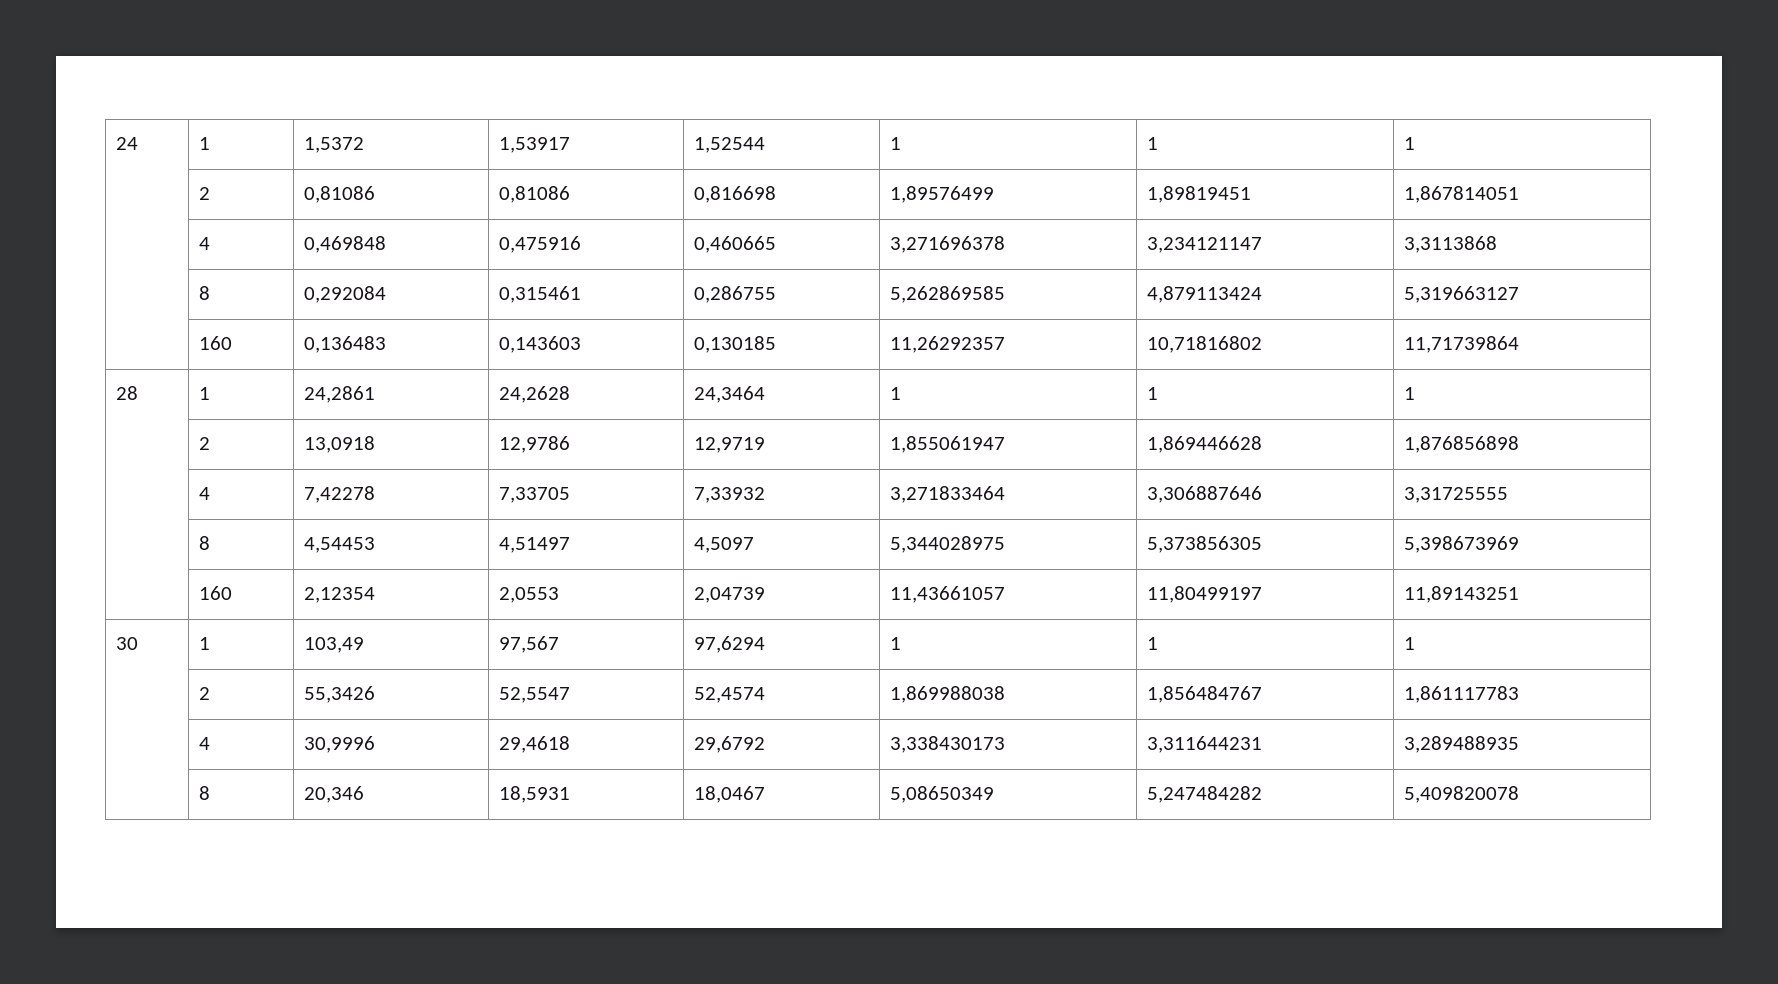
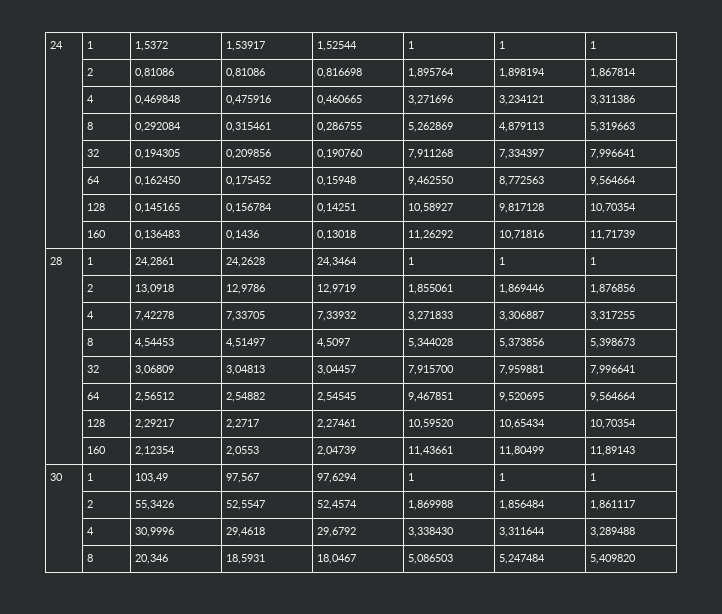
- | 2 | 0,81086 | 0,81086 | 0,816698 | 1,89576499 | 1,89819451 | 1,867814051
+ | 2 | 0,81086 | 0,81086 | 0,816698 | 1,895764 | 1,898194 | 1,867814
- | 4 | 0,469848 | 0,475916 | 0,460665 | 3,271696378 | 3,234121147 | 3,3113868
+ | 4 | 0,469848 | 0,475916 | 0,460665 | 3,271696 | 3,234121 | 3,311386
- | 8 | 0,292084 | 0,315461 | 0,286755 | 5,262869585 | 4,879113424 | 5,319663127
- | 160 | 0,136483 | 0,143603 | 0,130185 | 11,26292357 | 10,71816802 | 11,71739864
+ | 8 | 0,292084 | 0,315461 | 0,286755 | 5,262869 | 4,879113 | 5,319663
+ | 32 | 0,194305 | 0,209856 | 0,190760 | 7,911268 | 7,334397 | 7,996641
+ | 64 | 0,162450 | 0,175452 | 0,15948 | 9,462550 | 8,772563 | 9,564664
+ | 128 | 0,145165 | 0,156784 | 0,14251 | 10,58927 | 9,817128 | 10,70354
+ | 160 | 0,136483 | 0,1436 | 0,13018 | 11,26292 | 10,71816 | 11,71739
- | 2 | 13,0918 | 12,9786 | 12,9719 | 1,855061947 | 1,869446628 | 1,876856898
+ | 2 | 13,0918 | 12,9786 | 12,9719 | 1,855061 | 1,869446 | 1,876856
- | 4 | 7,42278 | 7,33705 | 7,33932 | 3,271833464 | 3,306887646 | 3,31725555
+ | 4 | 7,42278 | 7,33705 | 7,33932 | 3,271833 | 3,306887 | 3,317255
- | 8 | 4,54453 | 4,51497 | 4,5097 | 5,344028975 | 5,373856305 | 5,398673969
+ | 8 | 4,54453 | 4,51497 | 4,5097 | 5,344028 | 5,373856 | 5,398673
+ | 32 | 3,06809 | 3,04813 | 3,04457 | 7,915700 | 7,959881 | 7,996641
+ | 64 | 2,56512 | 2,54882 | 2,54545 | 9,467851 | 9,520695 | 9,564664
+ | 128 | 2,29217 | 2,2717 | 2,27461 | 10,59520 | 10,65434 | 10,70354
- | 160 | 2,12354 | 2,0553 | 2,04739 | 11,43661057 | 11,80499197 | 11,89143251
+ | 160 | 2,12354 | 2,0553 | 2,04739 | 11,43661 | 11,80499 | 11,89143
- | 2 | 55,3426 | 52,5547 | 52,4574 | 1,869988038 | 1,856484767 | 1,861117783
+ | 2 | 55,3426 | 52,5547 | 52,4574 | 1,869988 | 1,856484 | 1,861117
- | 4 | 30,9996 | 29,4618 | 29,6792 | 3,338430173 | 3,311644231 | 3,289488935
+ | 4 | 30,9996 | 29,4618 | 29,6792 | 3,338430 | 3,311644 | 3,289488
- | 8 | 20,346 | 18,5931 | 18,0467 | 5,08650349 | 5,247484282 | 5,409820078
+ | 8 | 20,346 | 18,5931 | 18,0467 | 5,086503 | 5,247484 | 5,409820

